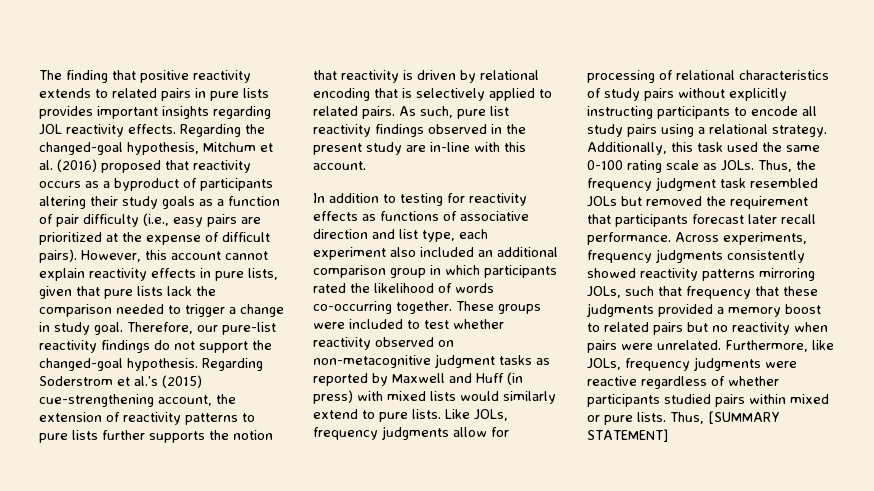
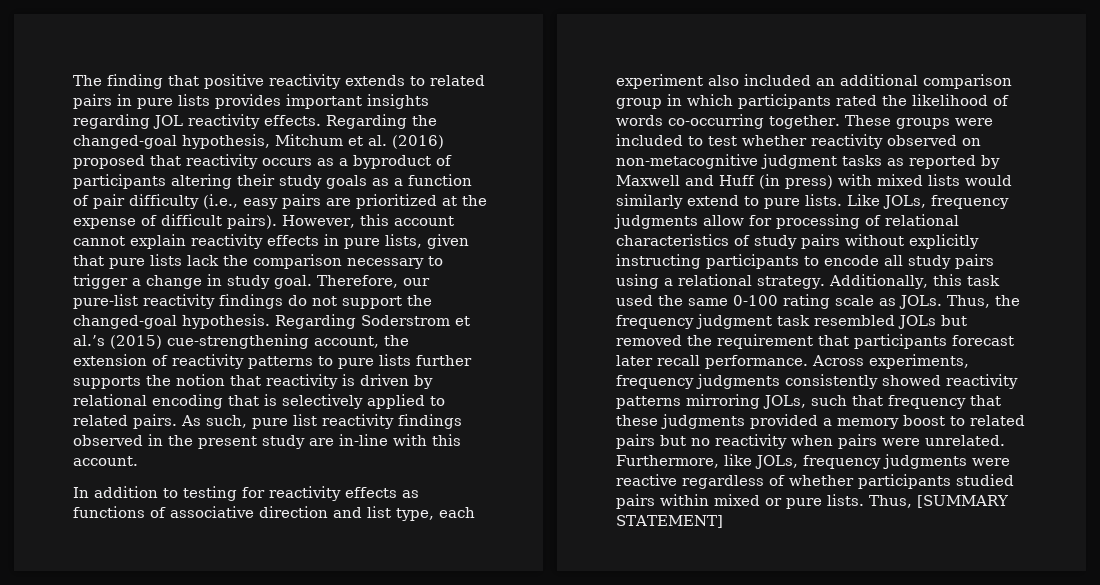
- However, this account cannot explain reactivity effects in pure lists, given that pure lists lack the comparison needed to trigger a change in study goal.
+ However, this account cannot explain reactivity effects in pure lists, given that pure lists lack the comparison necessary to trigger a change in study goal.

